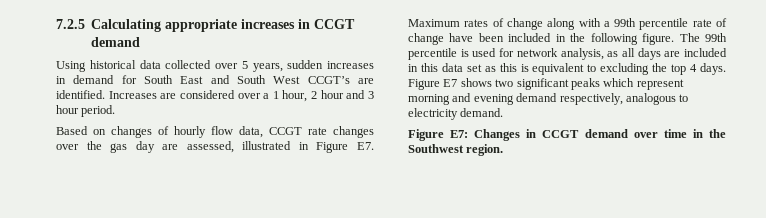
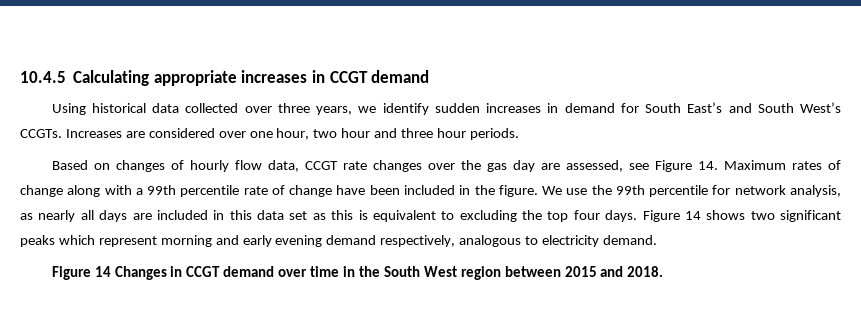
- 7.2.5 Calculating appropriate increases in CCGT demand
+ 10.4.5 Calculating appropriate increases in CCGT demand
- Using historical data collected over 5 years, sudden increases in demand for South East and South West CCGT’s are identified. Increases are considered over a 1 hour, 2 hour and 3 hour period.
+ Using historical data collected over three years, we identify sudden increases in demand for South East’s and South West’s CCGTs. Increases are considered over one hour, two hour and three hour periods.
- Based on changes of hourly flow data, CCGT rate changes over the gas day are assessed, illustrated in Figure E7. Maximum rates of change along with a 99th percentile rate of change have been included in the following figure. The 99th percentile is used for network analysis, as all days are included in this data set as this is equivalent to excluding the top 4 days.
+ Based on changes of hourly flow data, CCGT rate changes over the gas day are assessed, see Figure 14. Maximum rates of change along with a 99th percentile rate of change have been included in the figure. We use the 99th percentile for network analysis, as nearly all days are included in this data set as this is equivalent to excluding the top four days.
- Figure E7 shows two significant peaks which represent morning and evening demand respectively, analogous to electricity demand.
+ Figure 14 shows two significant peaks which represent morning and early evening demand respectively, analogous to electricity demand.
- Figure E7: Changes in CCGT demand over time in the Southwest region.
+ Figure 14 Changes in CCGT demand over time in the South West region between 2015 and 2018.

